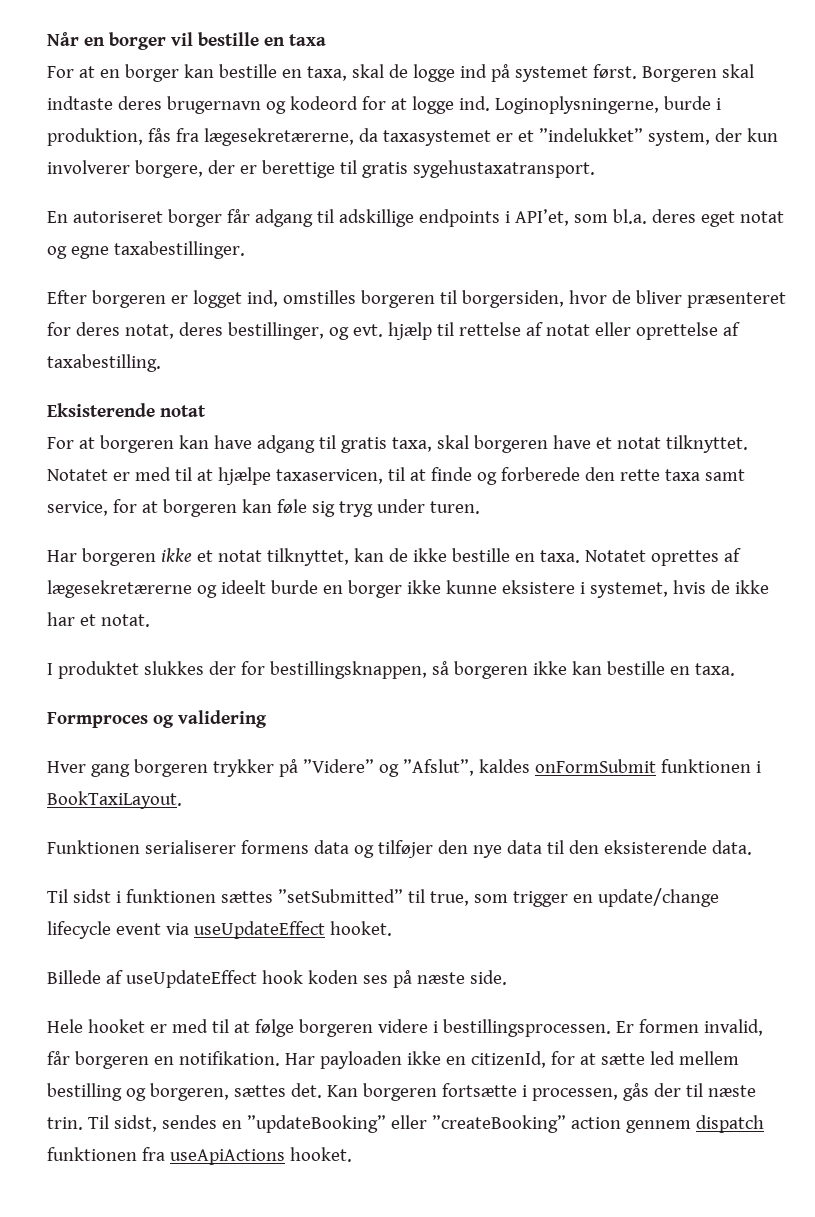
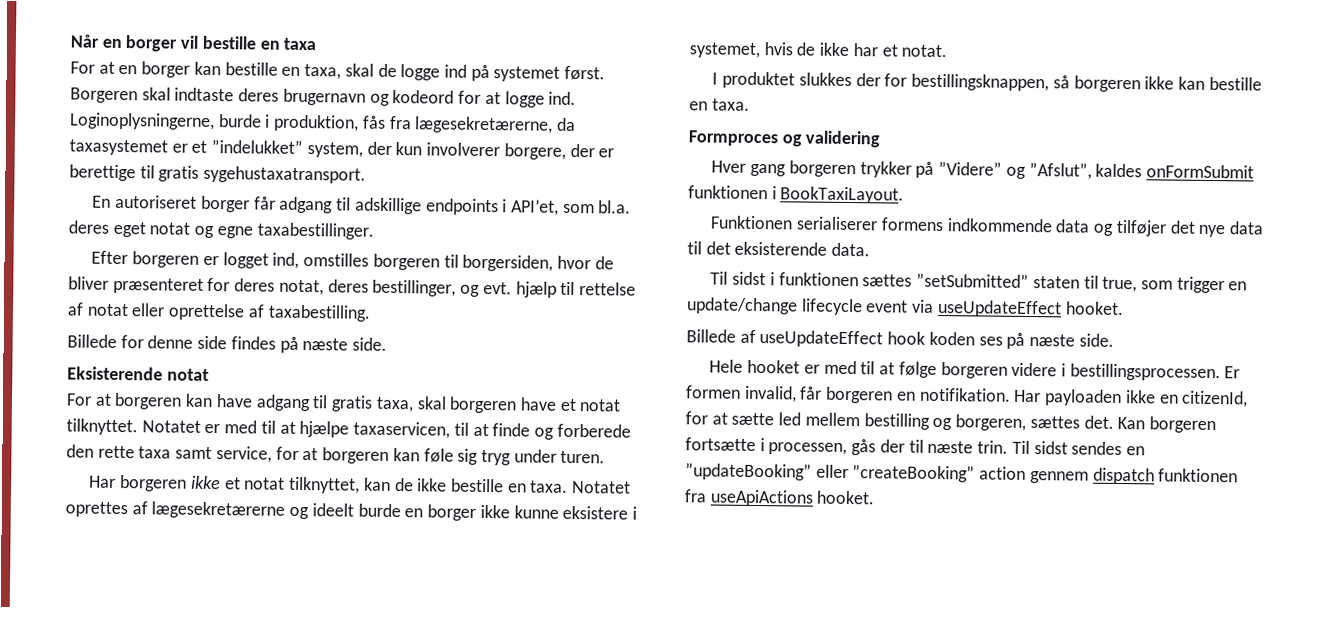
+ Billede for denne side findes på næste side.
- Funktionen serialiserer formens data og tilføjer den nye data til den eksisterende data.
+ Funktionen serialiserer formens indkommende data og tilføjer det nye data til det eksisterende data.
- Til sidst i funktionen sættes ”setSubmitted” til true, som trigger en update/change lifecycle event via useUpdateEffect hooket.
+ Til sidst i funktionen sættes ”setSubmitted” staten til true, som trigger en update/change lifecycle event via useUpdateEffect hooket.
- Til sidst, sendes en ”updateBooking” eller ”createBooking” action gennem dispatch funktionen fra useApiActions hooket.
+ Til sidst sendes en ”updateBooking” eller ”createBooking” action gennem dispatch funktionen fra useApiActions hooket.

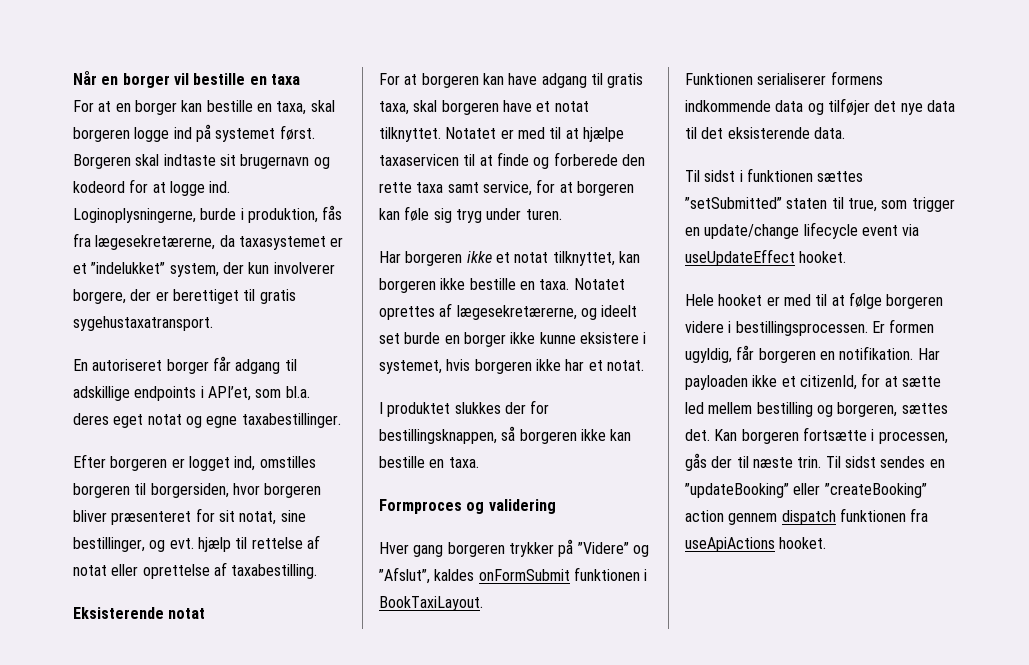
- For at en borger kan bestille en taxa, skal de logge ind på systemet først.
+ For at en borger kan bestille en taxa, skal borgeren logge ind på systemet først.
- Borgeren skal indtaste deres brugernavn og kodeord for at logge ind.
+ Borgeren skal indtaste sit brugernavn og kodeord for at logge ind.
- Loginoplysningerne, burde i produktion, fås fra lægesekretærerne, da taxasystemet er et ”indelukket” system, der kun involverer borgere, der er berettige til gratis sygehustaxatransport.
+ Loginoplysningerne, burde i produktion, fås fra lægesekretærerne, da taxasystemet er et ”indelukket” system, der kun involverer borgere, der er berettiget til gratis sygehustaxatransport.
- Efter borgeren er logget ind, omstilles borgeren til borgersiden, hvor de bliver præsenteret for deres notat, deres bestillinger, og evt. hjælp til rettelse af notat eller oprettelse af taxabestilling.
+ Efter borgeren er logget ind, omstilles borgeren til borgersiden, hvor borgeren bliver præsenteret for sit notat, sine bestillinger, og evt. hjælp til rettelse af notat eller oprettelse af taxabestilling.
- Billede for denne side findes på næste side.
- Notatet er med til at hjælpe taxaservicen, til at finde og forberede den rette taxa samt service, for at borgeren kan føle sig tryg under turen.
+ Notatet er med til at hjælpe taxaservicen til at finde og forberede den rette taxa samt service, for at borgeren kan føle sig tryg under turen.
- Har borgeren ikke et notat tilknyttet, kan de ikke bestille en taxa.
+ Har borgeren ikke et notat tilknyttet, kan borgeren ikke bestille en taxa.
- Notatet oprettes af lægesekretærerne og ideelt burde en borger ikke kunne eksistere i systemet, hvis de ikke har et notat.
+ Notatet oprettes af lægesekretærerne, og ideelt set burde en borger ikke kunne eksistere i systemet, hvis borgeren ikke har et notat.
- Billede af useUpdateEffect hook koden ses på næste side.
- Er formen invalid, får borgeren en notifikation.
+ Er formen ugyldig, får borgeren en notifikation.
- Har payloaden ikke en citizenId, for at sætte led mellem bestilling og borgeren, sættes det.
+ Har payloaden ikke et citizenId, for at sætte led mellem bestilling og borgeren, sættes det.

